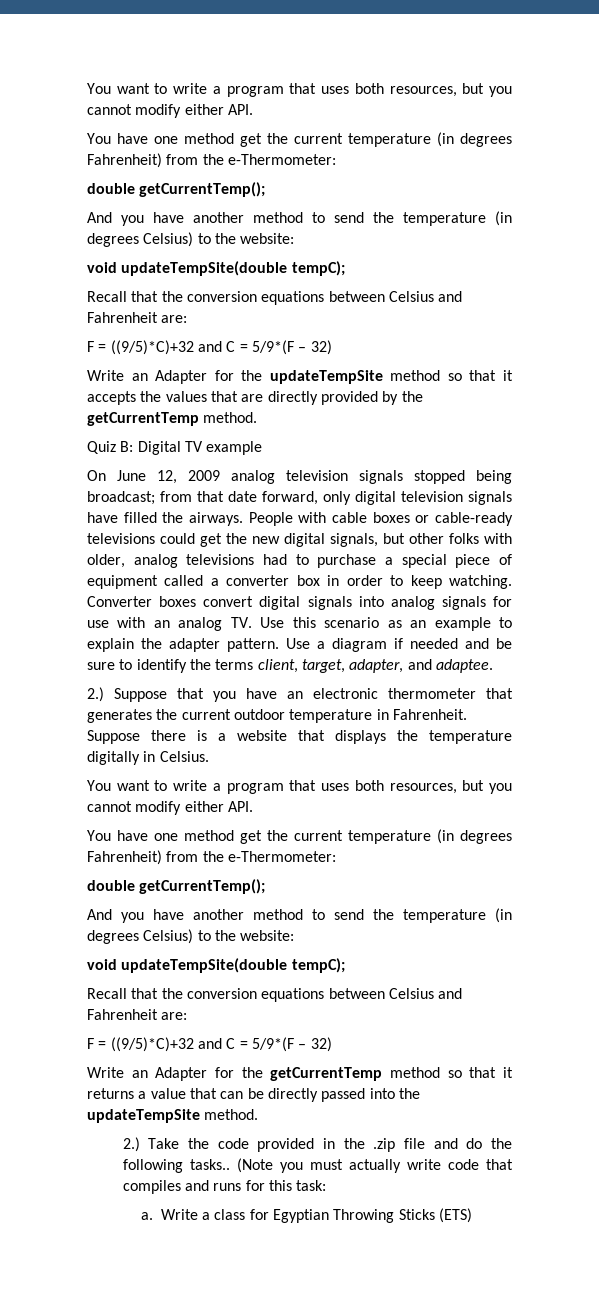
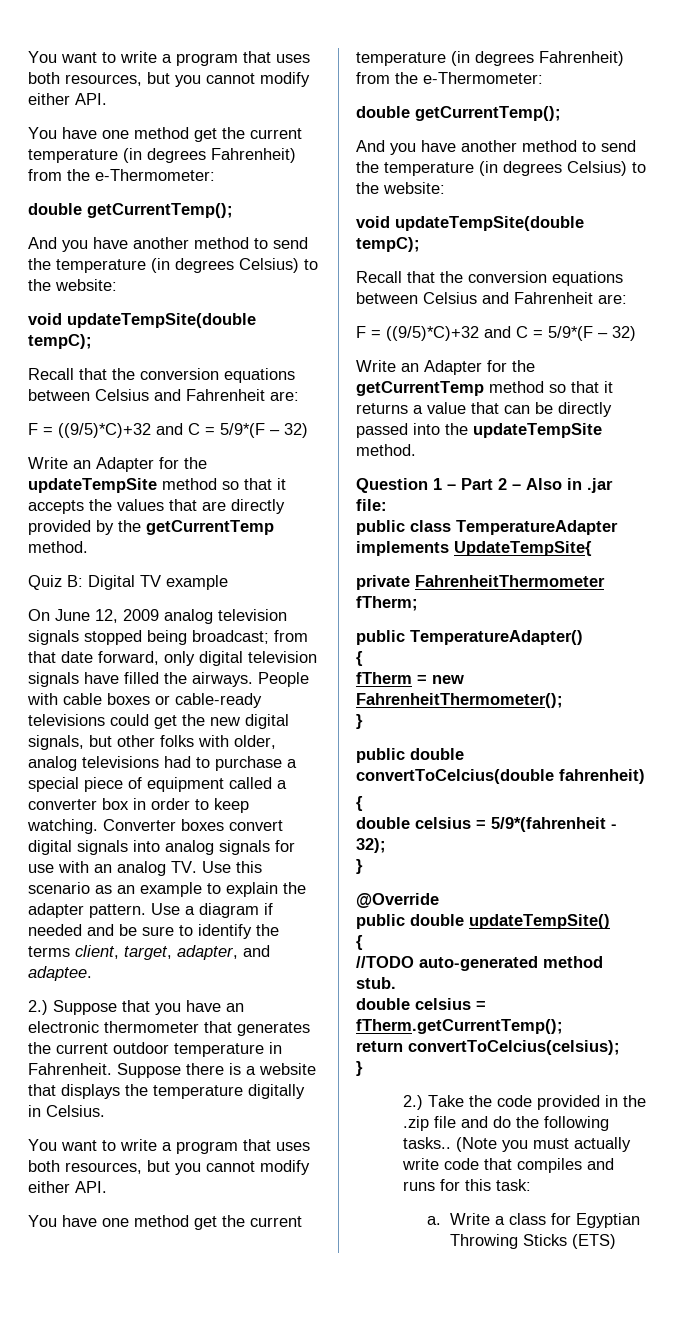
+ Question 1 – Part 2 – Also in .jar file:
+ public class TemperatureAdapter implements UpdateTempSite{
+ private FahrenheitThermometer fTherm;
+ public TemperatureAdapter()
+ {
+ fTherm = new FahrenheitThermometer();
+ }
+ public double convertToCelcius(double fahrenheit)
+ {
+ double celsius = 5/9*(fahrenheit - 32);
+ }
+ @Override
+ public double updateTempSite()
+ {
+ //TODO auto-generated method stub.
+ double celsius = fTherm.getCurrentTemp();
+ return convertToCelcius(celsius);
+ }

